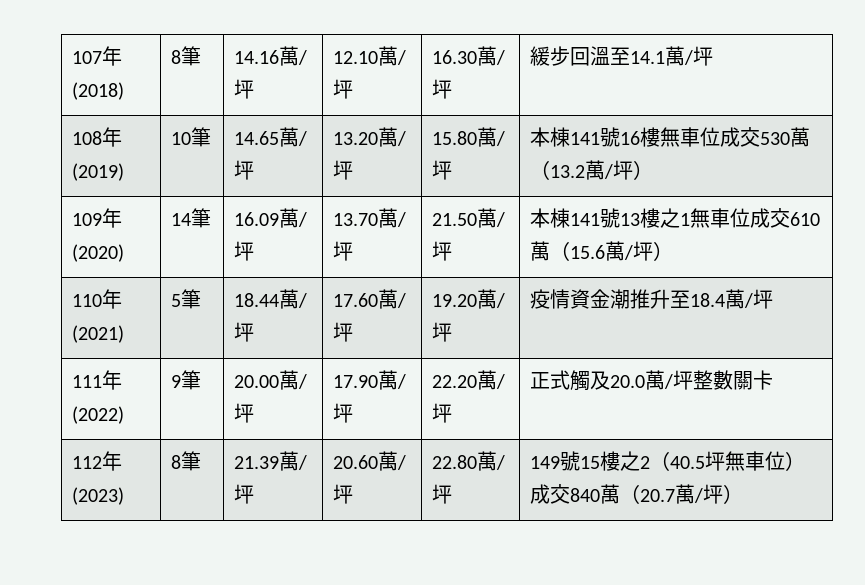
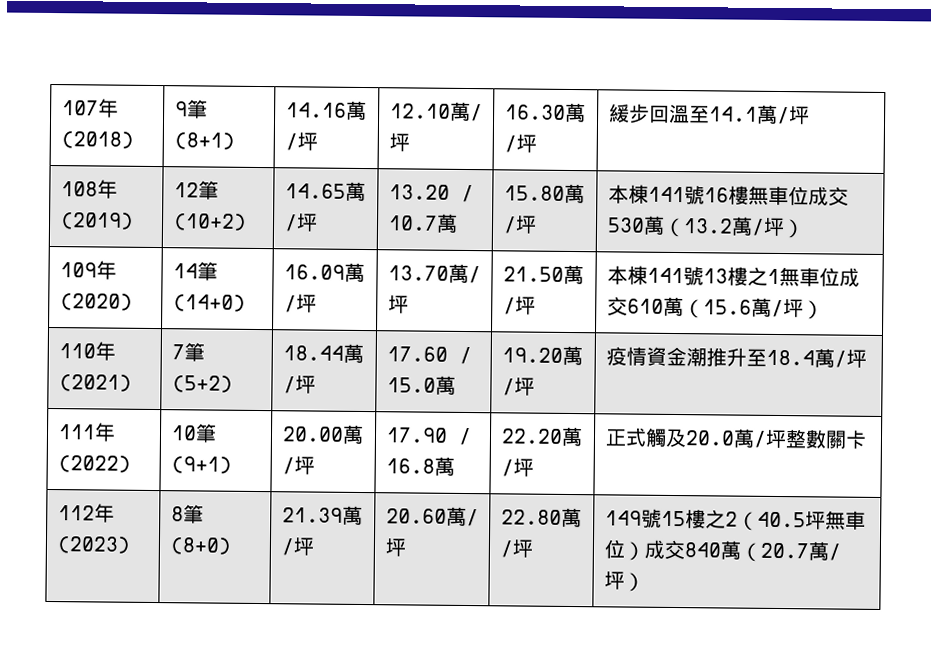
- 107年(2018) | 8筆 | 14.16萬/坪 | 12.10萬/坪 | 16.30萬/坪 | 緩步回溫至14.1萬/坪
+ 107年(2018) | 9筆(8+1) | 14.16萬/坪 | 12.10萬/坪 | 16.30萬/坪 | 緩步回溫至14.1萬/坪
- 108年(2019) | 10筆 | 14.65萬/坪 | 13.20萬/坪 | 15.80萬/坪 | 本棟141號16樓無車位成交530萬（13.2萬/坪）
+ 108年(2019) | 12筆(10+2) | 14.65萬/坪 | 13.20 / 10.7萬 | 15.80萬/坪 | 本棟141號16樓無車位成交530萬（13.2萬/坪）
- 109年(2020) | 14筆 | 16.09萬/坪 | 13.70萬/坪 | 21.50萬/坪 | 本棟141號13樓之1無車位成交610萬（15.6萬/坪）
+ 109年(2020) | 14筆(14+0) | 16.09萬/坪 | 13.70萬/坪 | 21.50萬/坪 | 本棟141號13樓之1無車位成交610萬（15.6萬/坪）
- 110年(2021) | 5筆 | 18.44萬/坪 | 17.60萬/坪 | 19.20萬/坪 | 疫情資金潮推升至18.4萬/坪
+ 110年(2021) | 7筆(5+2) | 18.44萬/坪 | 17.60 / 15.0萬 | 19.20萬/坪 | 疫情資金潮推升至18.4萬/坪
- 111年(2022) | 9筆 | 20.00萬/坪 | 17.90萬/坪 | 22.20萬/坪 | 正式觸及20.0萬/坪整數關卡
+ 111年(2022) | 10筆(9+1) | 20.00萬/坪 | 17.90 / 16.8萬 | 22.20萬/坪 | 正式觸及20.0萬/坪整數關卡
- 112年(2023) | 8筆 | 21.39萬/坪 | 20.60萬/坪 | 22.80萬/坪 | 149號15樓之2（40.5坪無車位）成交840萬（20.7萬/坪）
+ 112年(2023) | 8筆(8+0) | 21.39萬/坪 | 20.60萬/坪 | 22.80萬/坪 | 149號15樓之2（40.5坪無車位）成交840萬（20.7萬/坪）

